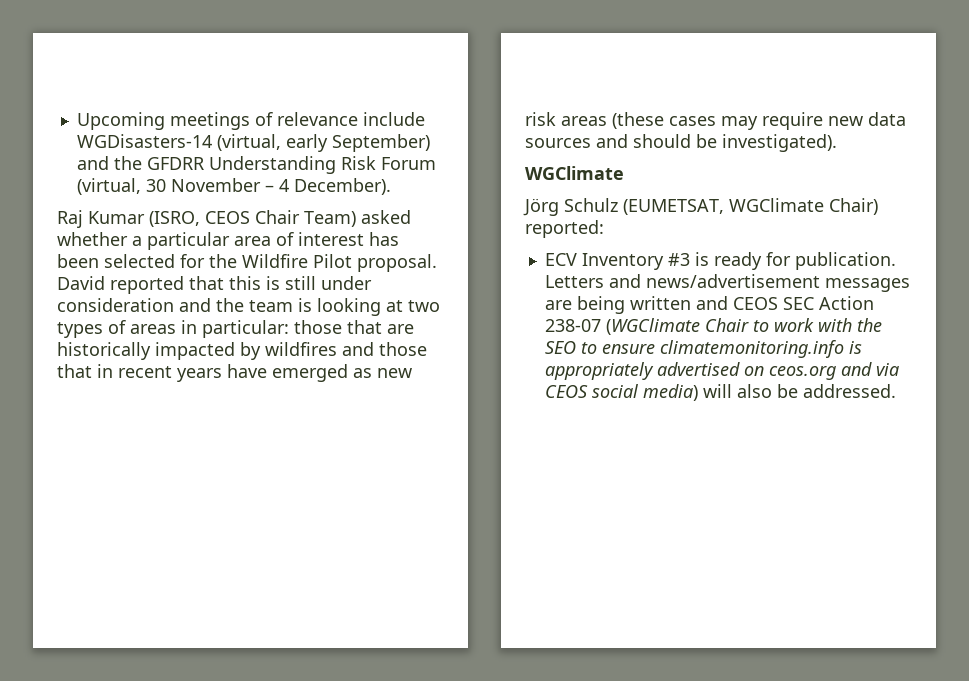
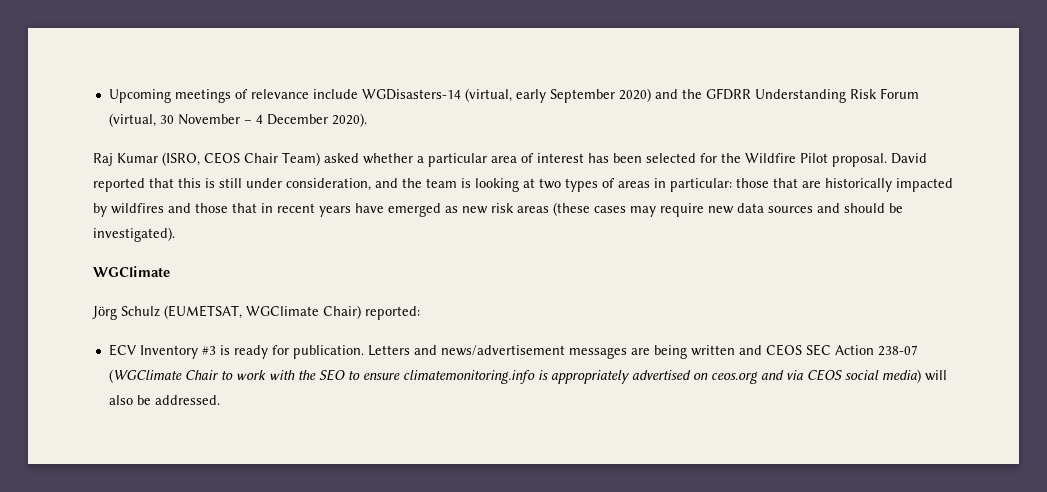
- Upcoming meetings of relevance include WGDisasters-14 (virtual, early September) and the GFDRR Understanding Risk Forum (virtual, 30 November – 4 December).
+ Upcoming meetings of relevance include WGDisasters-14 (virtual, early September 2020) and the GFDRR Understanding Risk Forum (virtual, 30 November – 4 December 2020).
- David reported that this is still under consideration and the team is looking at two types of areas in particular: those that are historically impacted by wildfires and those that in recent years have emerged as new risk areas (these cases may require new data sources and should be investigated).
+ David reported that this is still under consideration, and the team is looking at two types of areas in particular: those that are historically impacted by wildfires and those that in recent years have emerged as new risk areas (these cases may require new data sources and should be investigated).

